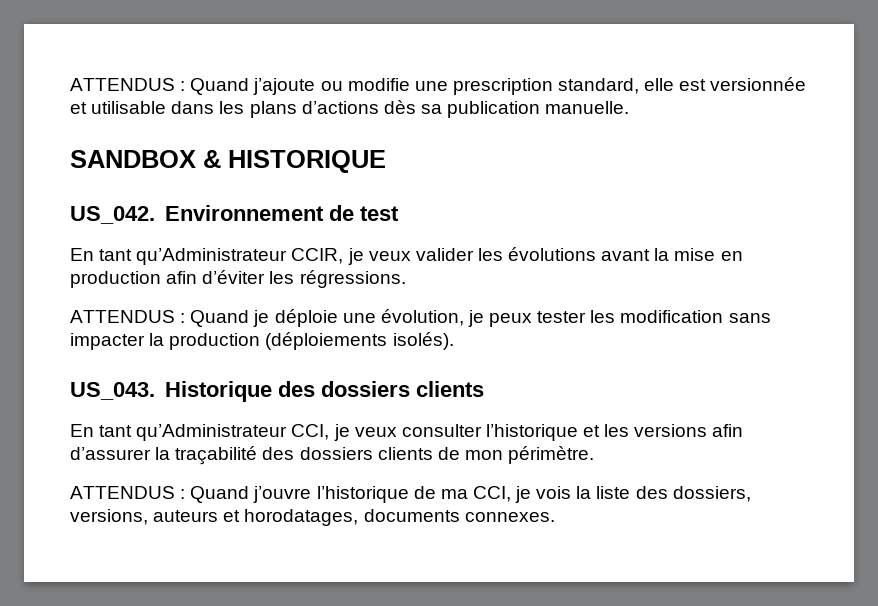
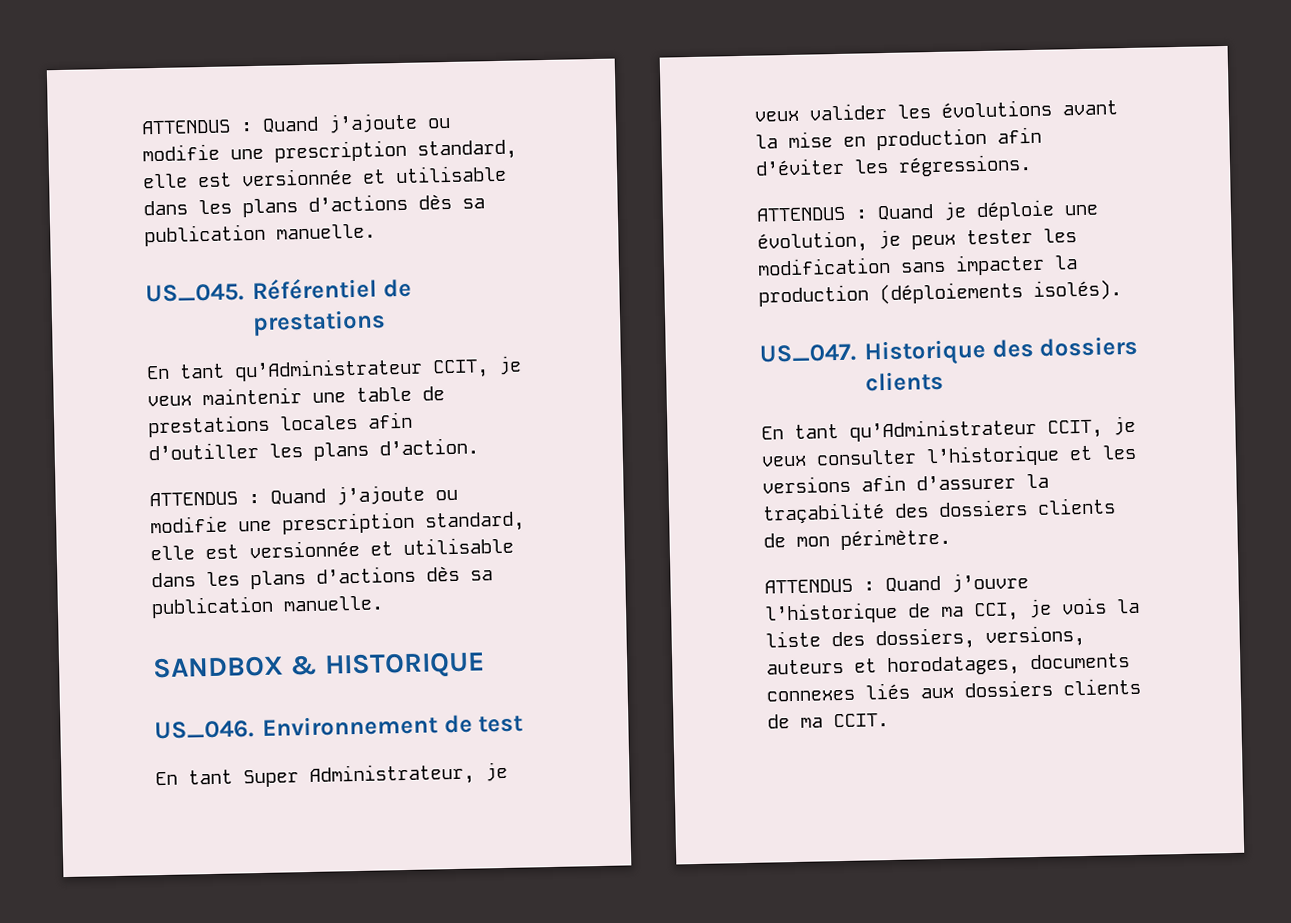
+ US_045. Référentiel de prestations
+ En tant qu’Administrateur CCIT, je veux maintenir une table de prestations locales afin d’outiller les plans d’action.
+ ATTENDUS : Quand j’ajoute ou modifie une prescription standard, elle est versionnée et utilisable dans les plans d’actions dès sa publication manuelle.
- US_042.
+ US_046.
- En tant qu’Administrateur CCIR, je veux valider les évolutions avant la mise en production afin d’éviter les régressions.
+ En tant Super Administrateur, je veux valider les évolutions avant la mise en production afin d’éviter les régressions.
- US_043.
+ US_047.
- En tant qu’Administrateur CCI, je veux consulter l’historique et les versions afin d’assurer la traçabilité des dossiers clients de mon périmètre.
+ En tant qu’Administrateur CCIT, je veux consulter l’historique et les versions afin d’assurer la traçabilité des dossiers clients de mon périmètre.
- ATTENDUS : Quand j’ouvre l’historique de ma CCI, je vois la liste des dossiers, versions, auteurs et horodatages, documents connexes.
+ ATTENDUS : Quand j’ouvre l’historique de ma CCI, je vois la liste des dossiers, versions, auteurs et horodatages, documents connexes liés aux dossiers clients de ma CCIT.

